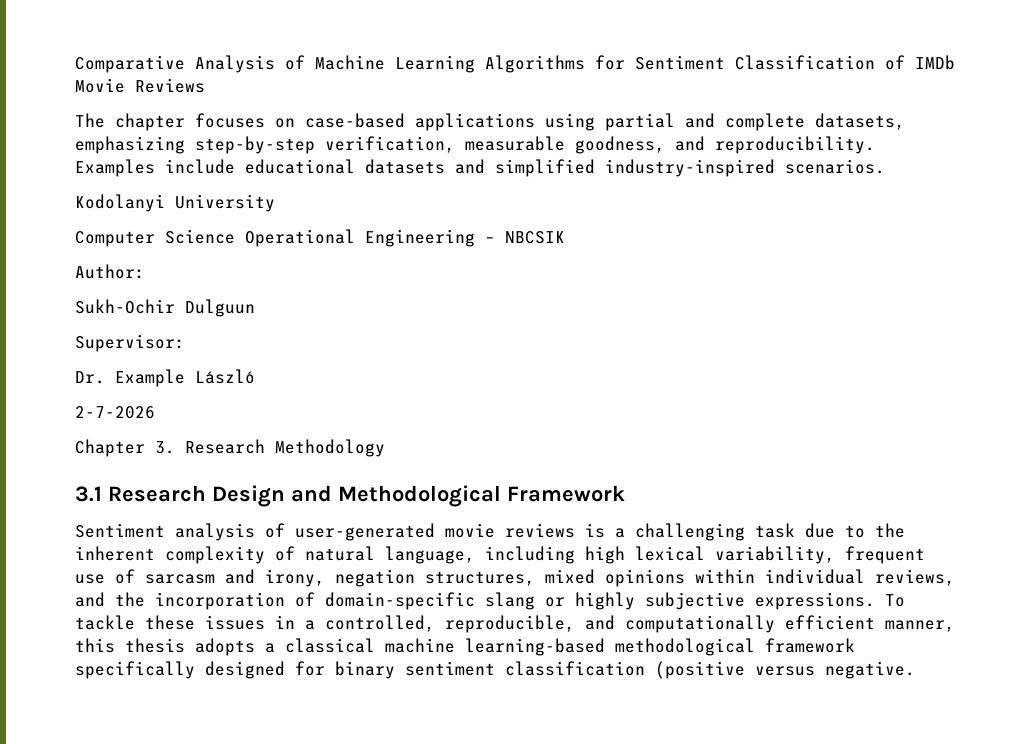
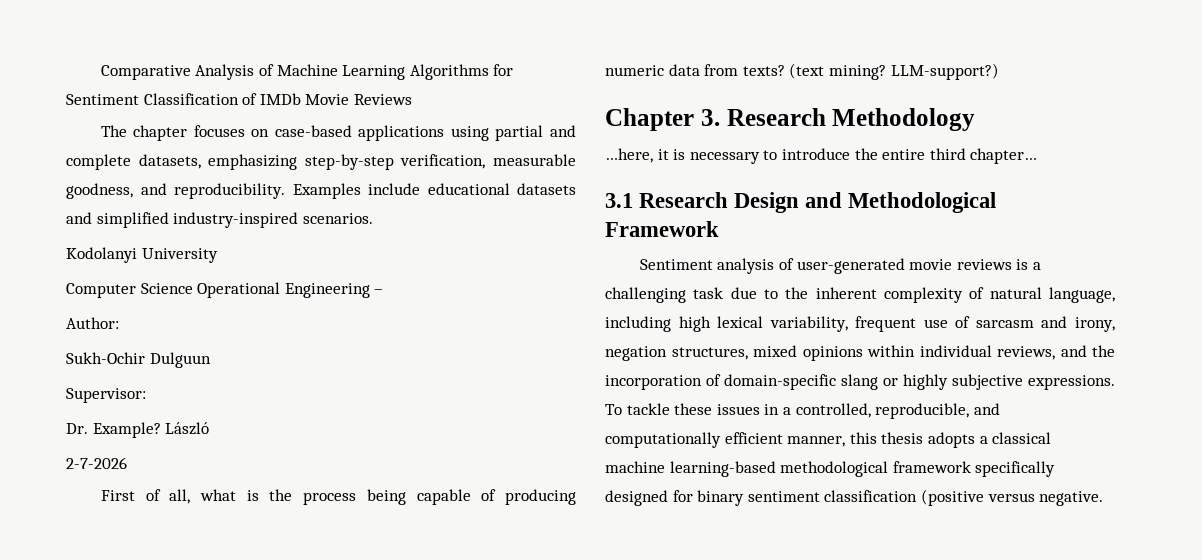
- Computer Science Operational Engineering – NBCSIK
+ Computer Science Operational Engineering –
- Dr. Example László
+ Dr. Example? László
+ First of all, what is the process being capable of producing numeric data from texts? (text mining? LLM-support?)
  Chapter 3. Research Methodology
+ …here, it is necessary to introduce the entire third chapter…

